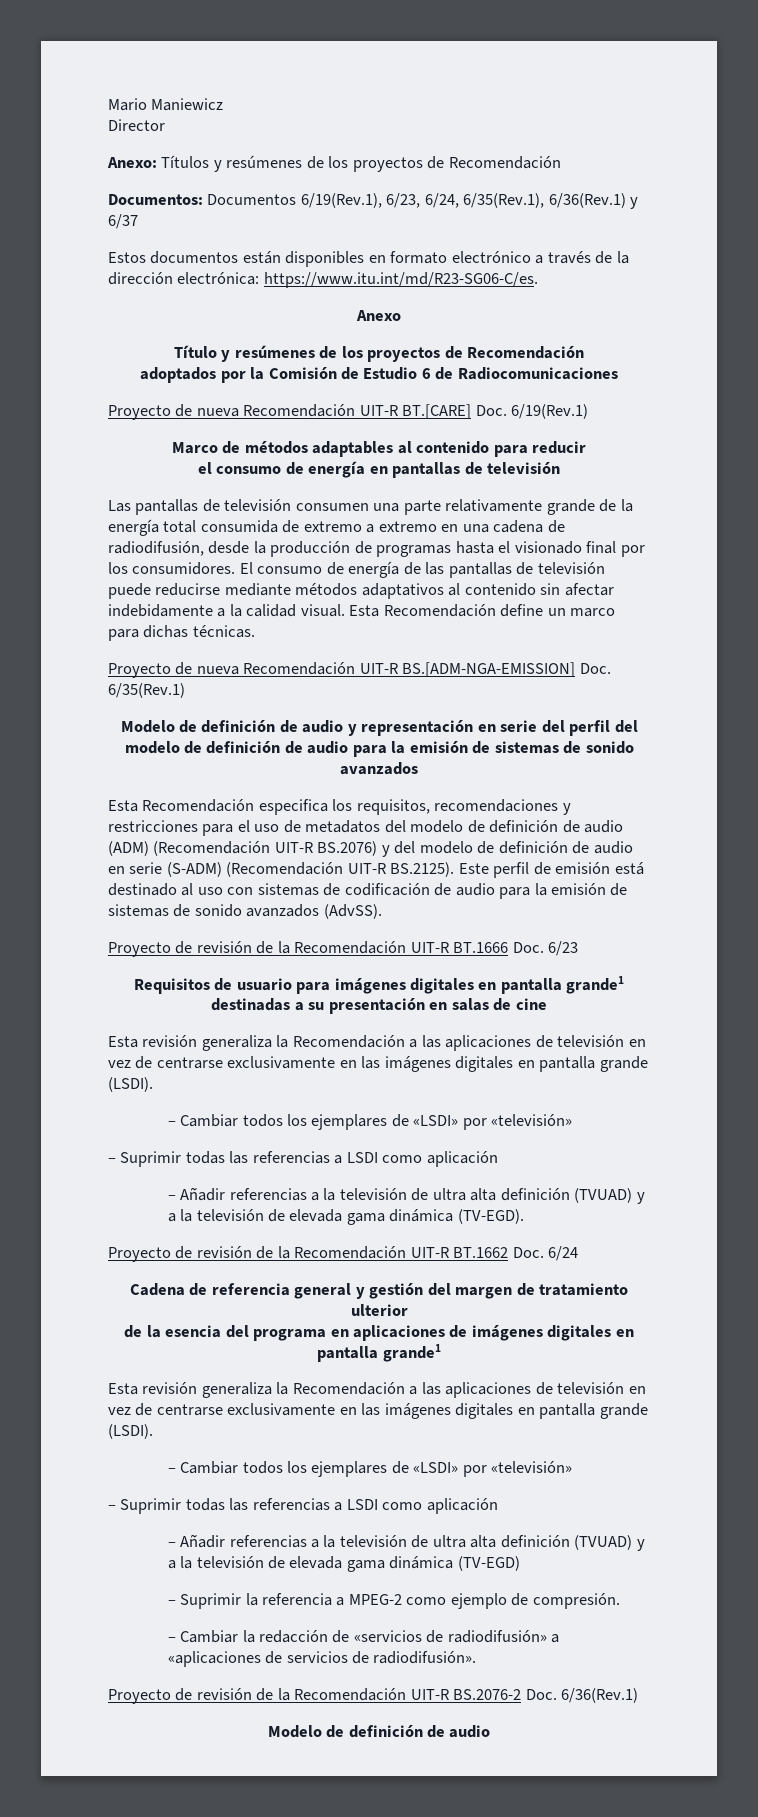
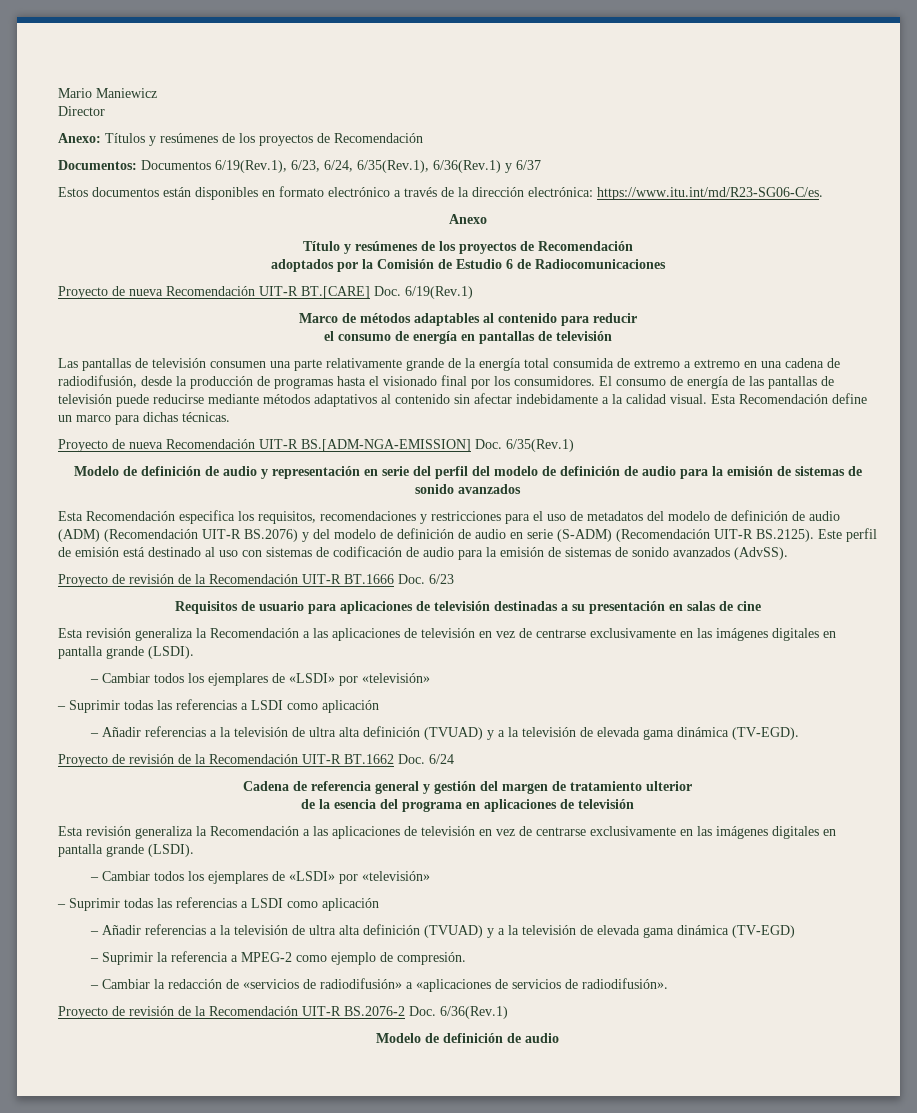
- Requisitos de usuario para imágenes digitales en pantalla grande1 destinadas a su presentación en salas de cine
+ Requisitos de usuario para aplicaciones de televisión destinadas a su presentación en salas de cine
- de la esencia del programa en aplicaciones de imágenes digitales en pantalla grande1
+ de la esencia del programa en aplicaciones de televisión

